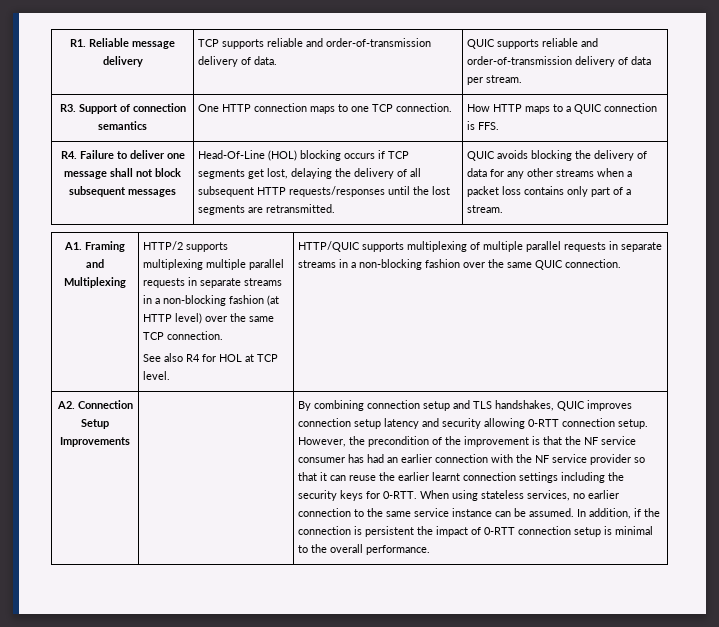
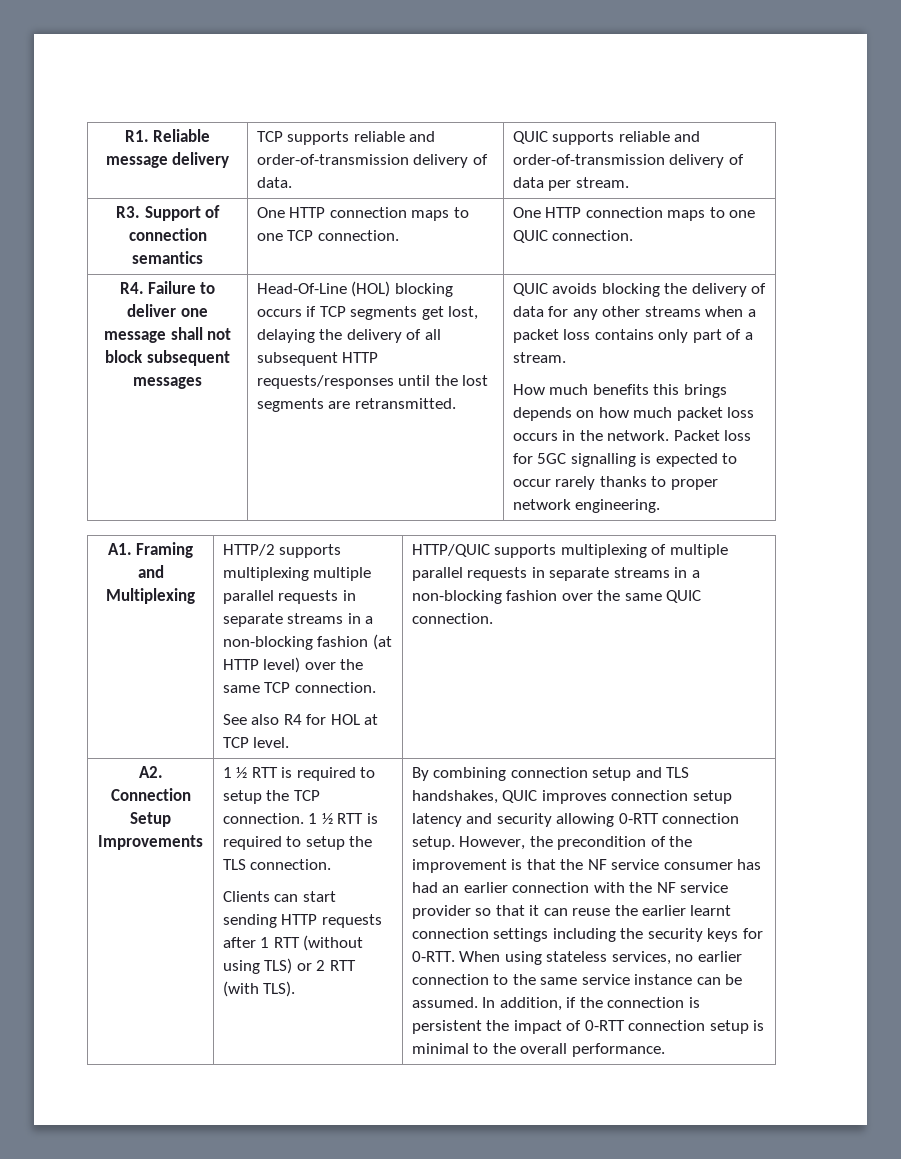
- R3. Support of connection semantics | One HTTP connection maps to one TCP connection. | How HTTP maps to a QUIC connection is FFS.
+ R3. Support of connection semantics | One HTTP connection maps to one TCP connection. | One HTTP connection maps to one QUIC connection.
+ How much benefits this brings depends on how much packet loss occurs in the network. Packet loss for 5GC signalling is expected to occur rarely thanks to proper network engineering.
+ 1 ½ RTT is required to setup the TCP connection. 1 ½ RTT is required to setup the TLS connection.
+ Clients can start sending HTTP requests after 1 RTT (without using TLS) or 2 RTT (with TLS).

